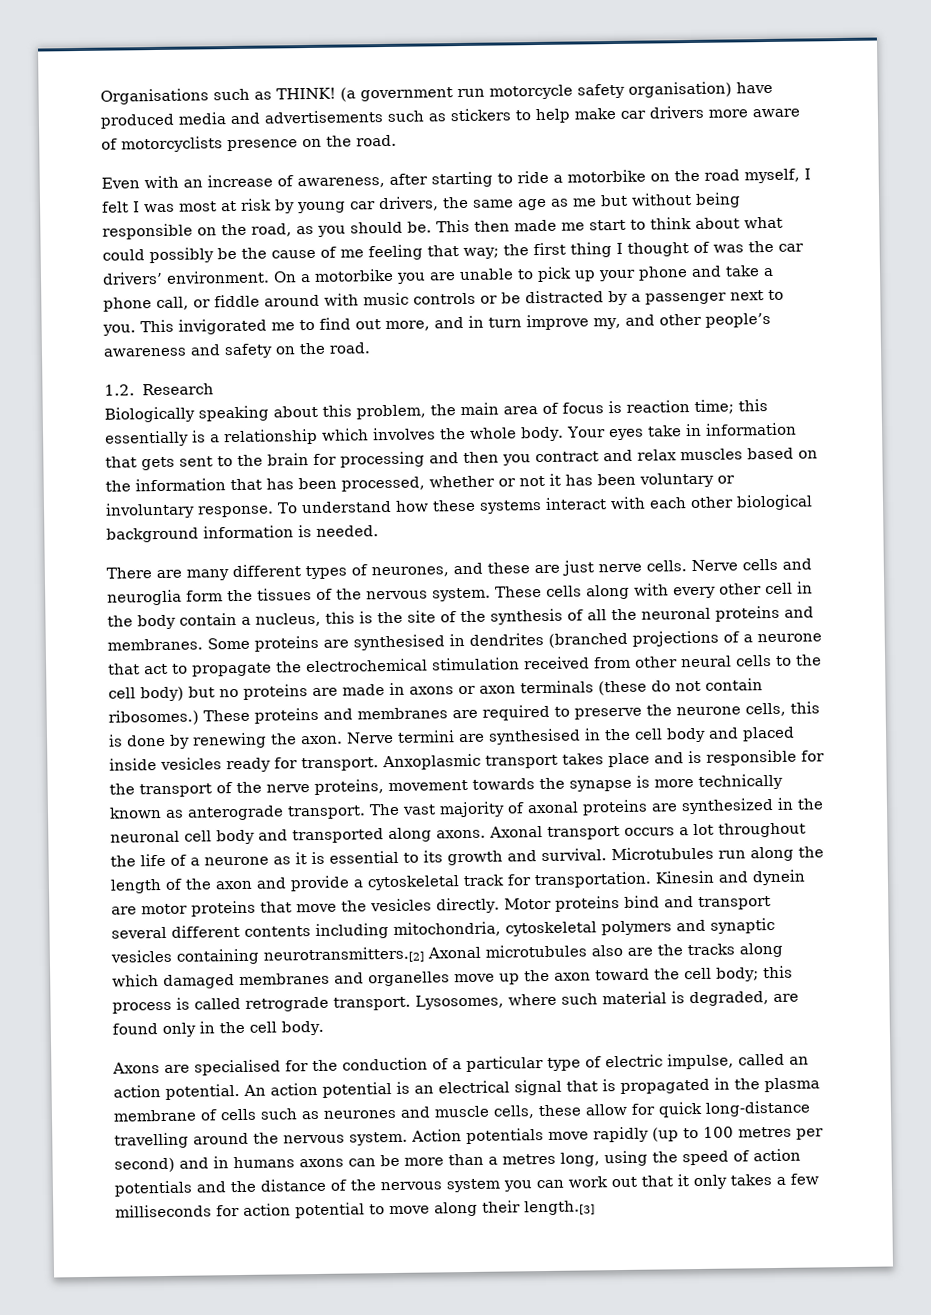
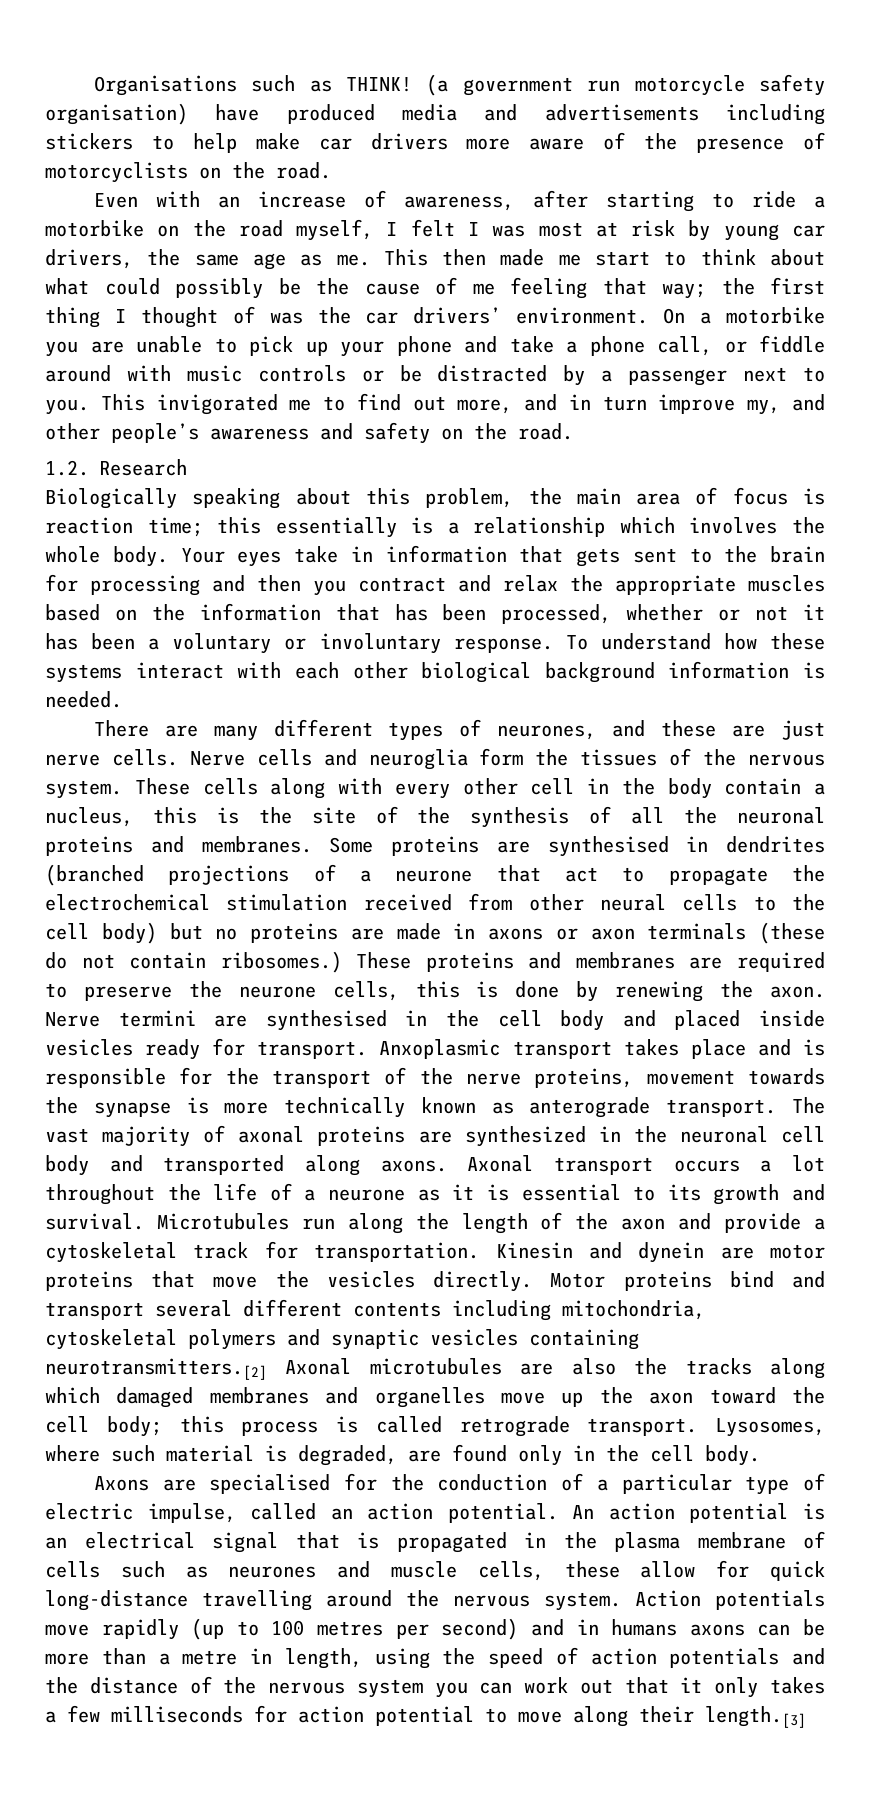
- (a government run motorcycle safety organisation) have produced media and advertisements such as stickers to help make car drivers more aware of motorcyclists presence on the road.
+ (a government run motorcycle safety organisation) have produced media and advertisements including stickers to help make car drivers more aware of the presence of motorcyclists on the road.
- Even with an increase of awareness, after starting to ride a motorbike on the road myself, I felt I was most at risk by young car drivers, the same age as me but without being responsible on the road, as you should be.
+ Even with an increase of awareness, after starting to ride a motorbike on the road myself, I felt I was most at risk by young car drivers, the same age as me.
- Your eyes take in information that gets sent to the brain for processing and then you contract and relax muscles based on the information that has been processed, whether or not it has been voluntary or involuntary response.
+ Your eyes take in information that gets sent to the brain for processing and then you contract and relax the appropriate muscles based on the information that has been processed, whether or not it has been a voluntary or involuntary response.
- Motor proteins bind and transport several different contents including mitochondria, cytoskeletal polymers and synaptic vesicles containing neurotransmitters.[2] Axonal microtubules also are the tracks along which damaged membranes and organelles move up the axon toward the cell body; this process is called retrograde transport.
+ Motor proteins bind and transport several different contents including mitochondria, cytoskeletal polymers and synaptic vesicles containing neurotransmitters.[2] Axonal microtubules are also the tracks along which damaged membranes and organelles move up the axon toward the cell body; this process is called retrograde transport.
- Action potentials move rapidly (up to 100 metres per second) and in humans axons can be more than a metres long, using the speed of action potentials and the distance of the nervous system you can work out that it only takes a few milliseconds for action potential to move along their length.[3]
+ Action potentials move rapidly (up to 100 metres per second) and in humans axons can be more than a metre in length, using the speed of action potentials and the distance of the nervous system you can work out that it only takes a few milliseconds for action potential to move along their length.[3]

